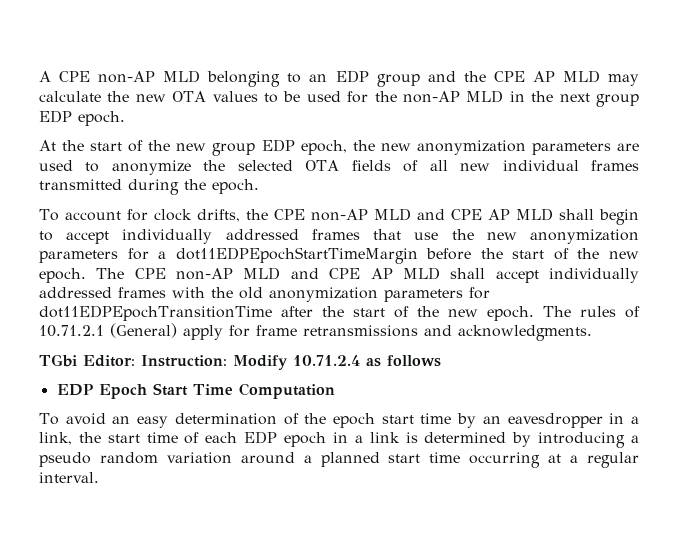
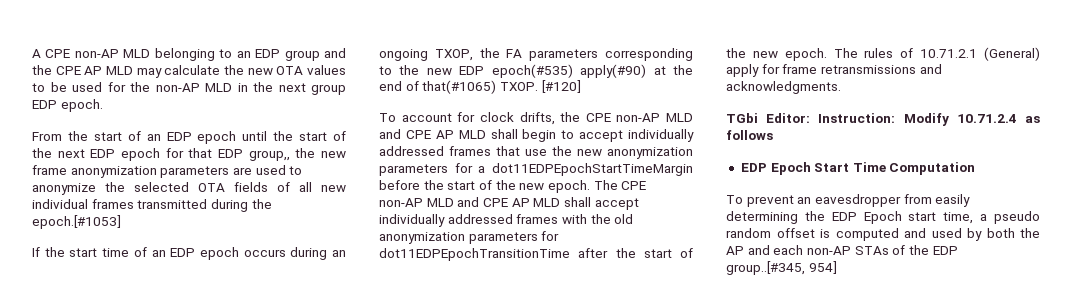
- At the start of the new group EDP epoch, the new anonymization parameters are used to anonymize the selected OTA fields of all new individual frames transmitted during the epoch.
+ From the start of an EDP epoch until the start of the next EDP epoch for that EDP group,, the new frame anonymization parameters are used to anonymize the selected OTA fields of all new individual frames transmitted during the epoch.[#1053]
+ If the start time of an EDP epoch occurs during an ongoing TXOP, the FA parameters corresponding to the new EDP epoch(#535) apply(#90) at the end of that(#1065) TXOP. [#120]
- To avoid an easy determination of the epoch start time by an eavesdropper in a link, the start time of each EDP epoch in a link is determined by introducing a pseudo random variation around a planned start time occurring at a regular interval.
+ To prevent an eavesdropper from easily determining the EDP Epoch start time, a pseudo random offset is computed and used by both the AP and each non-AP STAs of the EDP group..[#345, 954]

